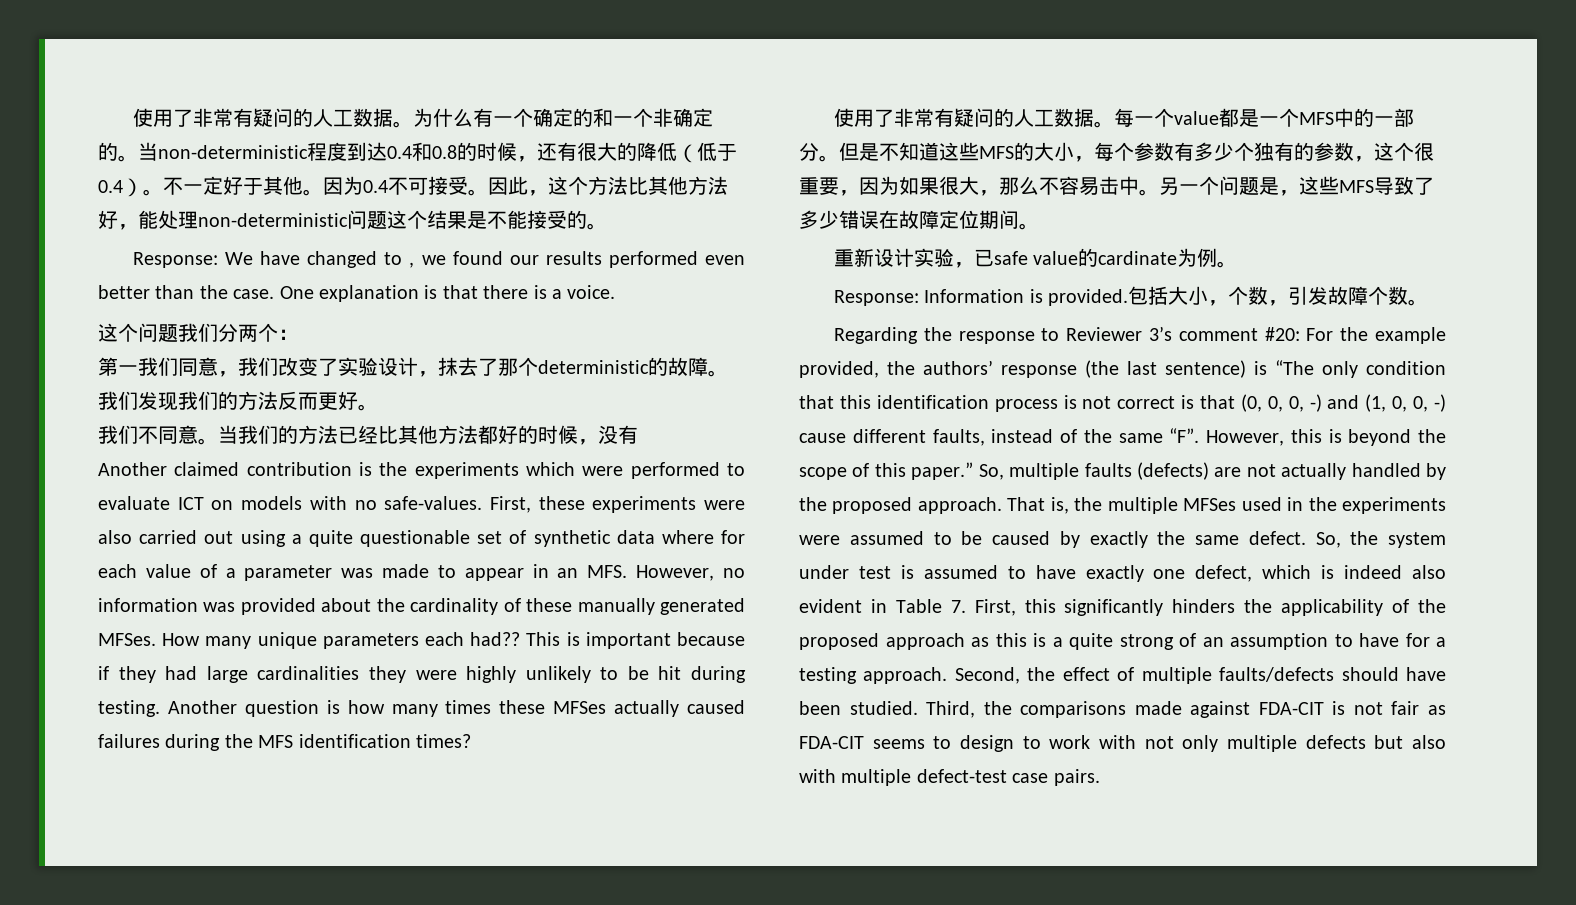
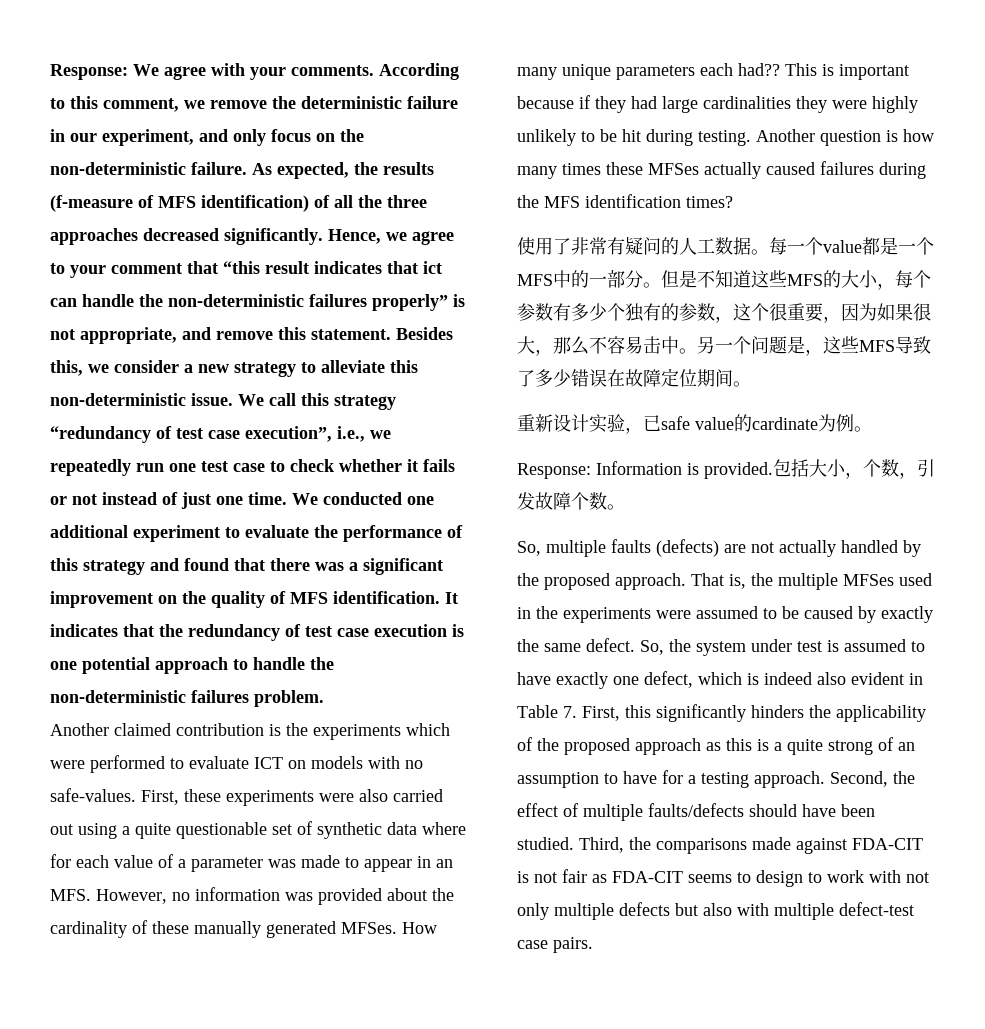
- 使用了非常有疑问的人工数据。为什么有一个确定的和一个非确定的。当non-deterministic程度到达0.4和0.8的时候，还有很大的降低（低于0.4）。不一定好于其他。因为0.4不可接受。因此，这个方法比其他方法好，能处理non-deterministic问题这个结果是不能接受的。
- Response: We have changed to , we found our results performed even better than the case. One explanation is that there is a voice.
- 这个问题我们分两个：
- 第一我们同意，我们改变了实验设计，抹去了那个deterministic的故障。我们发现我们的方法反而更好。
- 我们不同意。当我们的方法已经比其他方法都好的时候，没有
+ Response: We agree with your comments. According to this comment, we remove the deterministic failure in our experiment, and only focus on the non-deterministic failure. As expected, the results (f-measure of MFS identification) of all the three approaches decreased significantly. Hence, we agree to your comment that “this result indicates that ict can handle the non-deterministic failures properly” is not appropriate, and remove this statement. Besides this, we consider a new strategy to alleviate this non-deterministic issue. We call this strategy “redundancy of test case execution”, i.e., we repeatedly run one test case to check whether it fails or not instead of just one time. We conducted one additional experiment to evaluate the performance of this strategy and found that there was a significant improvement on the quality of MFS identification. It indicates that the redundancy of test case execution is one potential approach to handle the non-deterministic failures problem.
- Regarding the response to Reviewer 3’s comment #20: For the example provided, the authors’ response (the last sentence) is “The only condition that this identification process is not correct is that (0, 0, 0, -) and (1, 0, 0, -) cause different faults, instead of the same “F”. However, this is beyond the scope of this paper.”

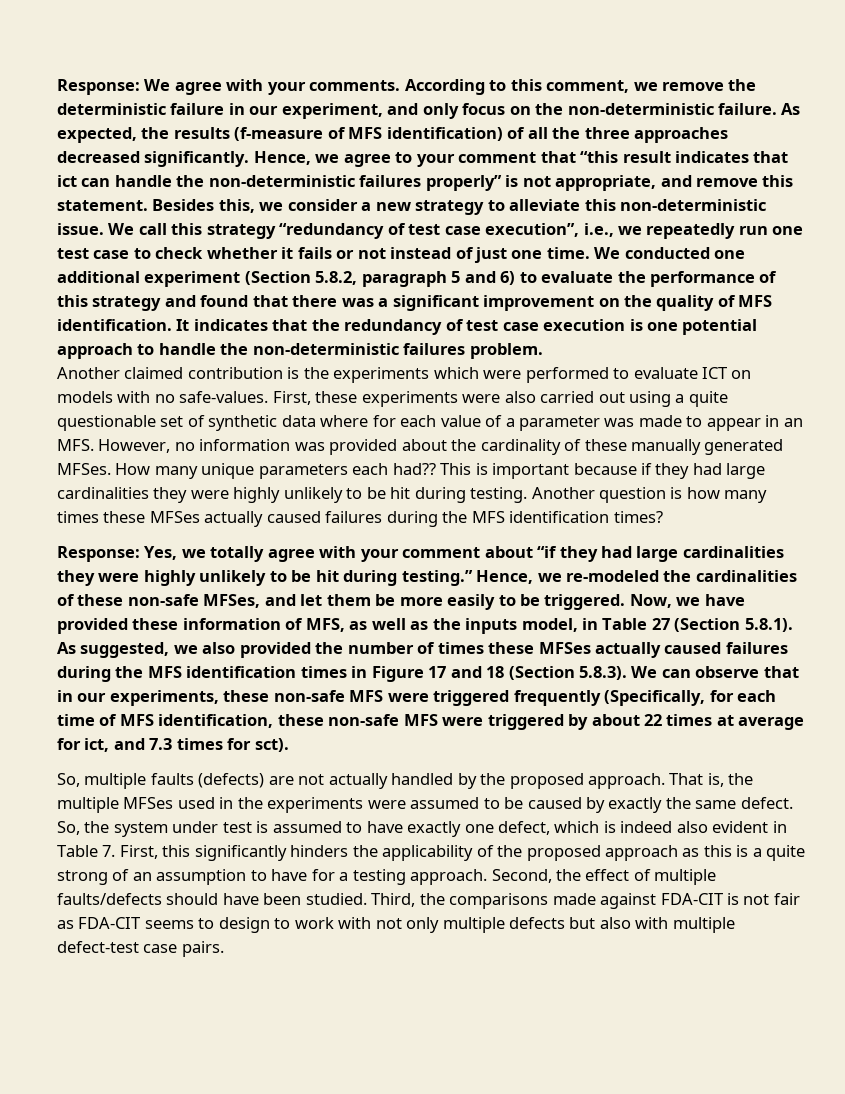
- We conducted one additional experiment to evaluate the performance of this strategy and found that there was a significant improvement on the quality of MFS identification.
+ We conducted one additional experiment (Section 5.8.2, paragraph 5 and 6) to evaluate the performance of this strategy and found that there was a significant improvement on the quality of MFS identification.
- 使用了非常有疑问的人工数据。每一个value都是一个MFS中的一部分。但是不知道这些MFS的大小，每个参数有多少个独有的参数，这个很重要，因为如果很大，那么不容易击中。另一个问题是，这些MFS导致了多少错误在故障定位期间。
- 重新设计实验，已safe value的cardinate为例。
- Response: Information is provided.包括大小，个数，引发故障个数。
+ Response: Yes, we totally agree with your comment about “if they had large cardinalities they were highly unlikely to be hit during testing.” Hence, we re-modeled the cardinalities of these non-safe MFSes, and let them be more easily to be triggered. Now, we have provided these information of MFS, as well as the inputs model, in Table 27 (Section 5.8.1). As suggested, we also provided the number of times these MFSes actually caused failures during the MFS identification times in Figure 17 and 18 (Section 5.8.3). We can observe that in our experiments, these non-safe MFS were triggered frequently (Specifically, for each time of MFS identification, these non-safe MFS were triggered by about 22 times at average for ict, and 7.3 times for sct).

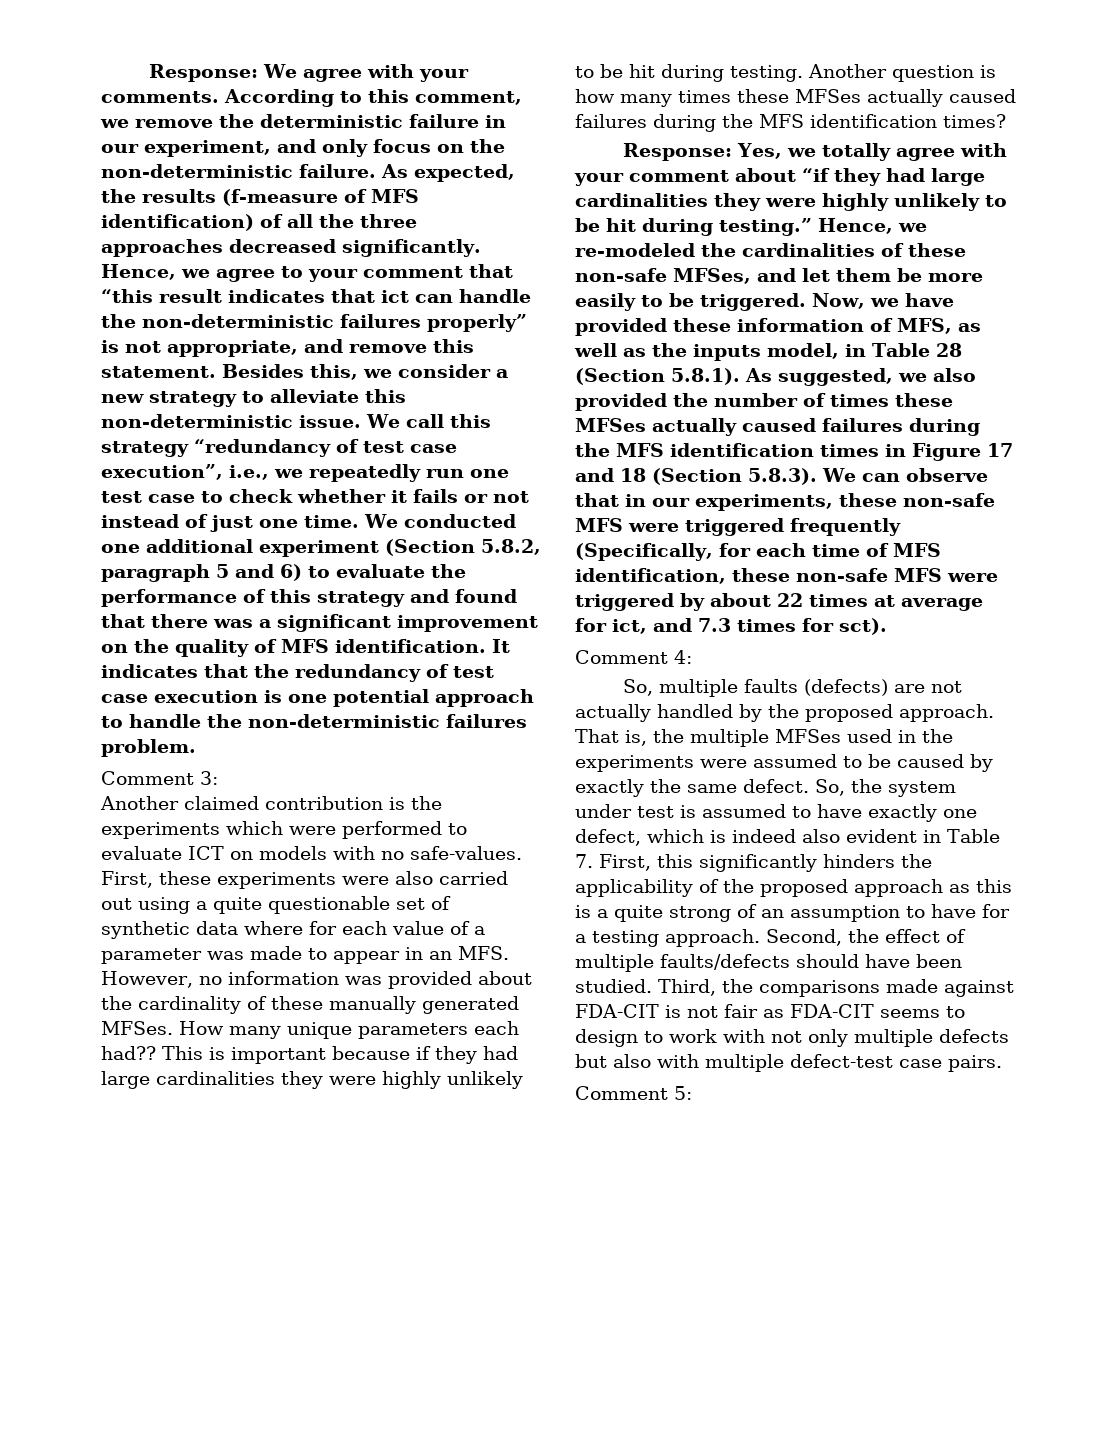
+ Comment 3:
- Now, we have provided these information of MFS, as well as the inputs model, in Table 27 (Section 5.8.1). As suggested, we also provided the number of times these MFSes actually caused failures during the MFS identification times in Figure 17 and 18 (Section 5.8.3). We can observe that in our experiments, these non-safe MFS were triggered frequently (Specifically, for each time of MFS identification, these non-safe MFS were triggered by about 22 times at average for ict, and 7.3 times for sct).
+ Now, we have provided these information of MFS, as well as the inputs model, in Table 28 (Section 5.8.1). As suggested, we also provided the number of times these MFSes actually caused failures during the MFS identification times in Figure 17 and 18 (Section 5.8.3). We can observe that in our experiments, these non-safe MFS were triggered frequently (Specifically, for each time of MFS identification, these non-safe MFS were triggered by about 22 times at average for ict, and 7.3 times for sct).
+ Comment 4:
+ Comment 5:

